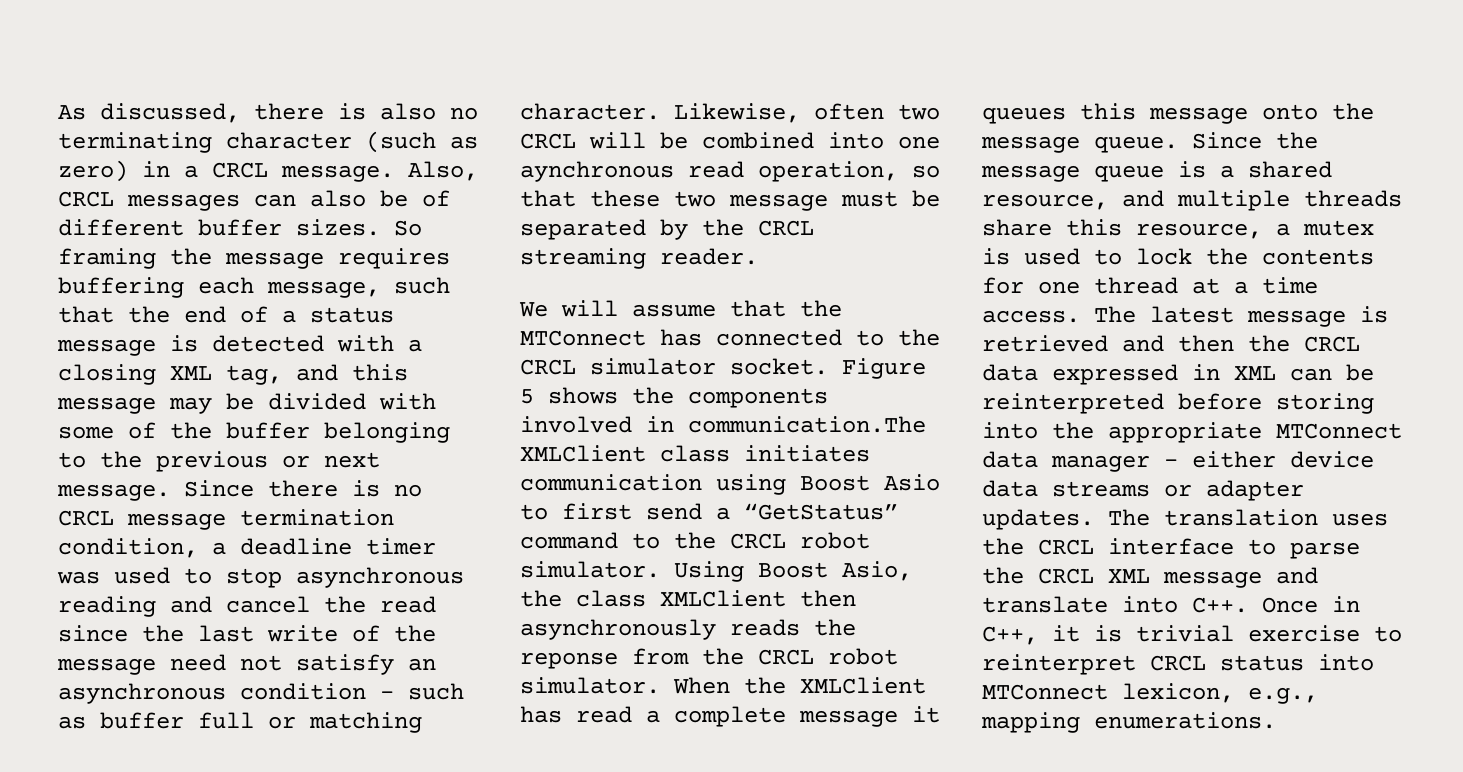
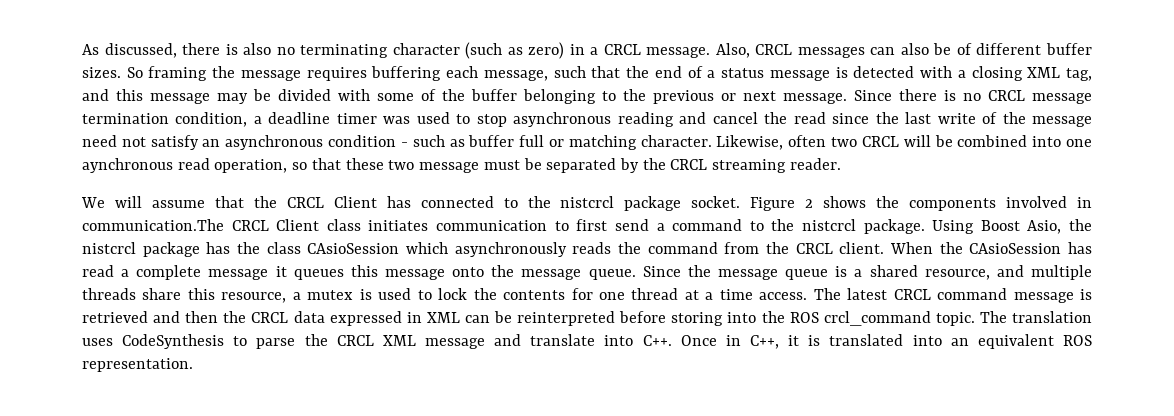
- We will assume that the MTConnect has connected to the CRCL simulator socket.
+ We will assume that the CRCL Client has connected to the nistcrcl package socket.
- Figure 5 shows the components involved in communication.The XMLClient class initiates communication using Boost Asio to first send a “GetStatus” command to the CRCL robot simulator.
+ Figure 2 shows the components involved in communication.The CRCL Client class initiates communication to first send a command to the nistcrcl package.
- Using Boost Asio, the class XMLClient then asynchronously reads the reponse from the CRCL robot simulator.
+ Using Boost Asio, the nistcrcl package has the class CAsioSession which asynchronously reads the command from the CRCL client.
- When the XMLClient has read a complete message it queues this message onto the message queue.
+ When the CAsioSession has read a complete message it queues this message onto the message queue.
- The latest message is retrieved and then the CRCL data expressed in XML can be reinterpreted before storing into the appropriate MTConnect data manager – either device data streams or adapter updates. The translation uses the CRCL interface to parse the CRCL XML message and translate into C++. Once in C++, it is trivial exercise to reinterpret CRCL status into MTConnect lexicon, e.g., mapping enumerations.
+ The latest CRCL command message is retrieved and then the CRCL data expressed in XML can be reinterpreted before storing into the ROS crcl_command topic. The translation uses CodeSynthesis to parse the CRCL XML message and translate into C++. Once in C++, it is translated into an equivalent ROS representation.

